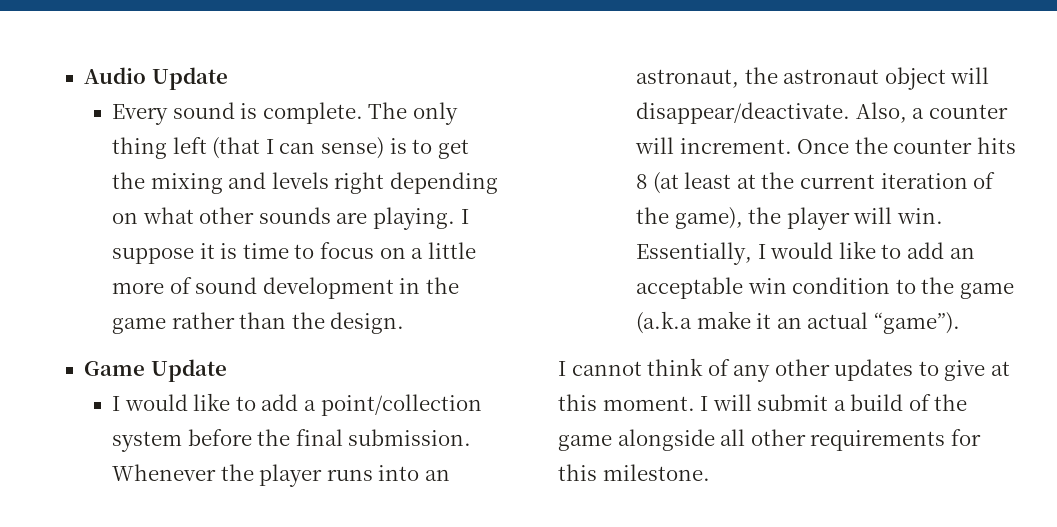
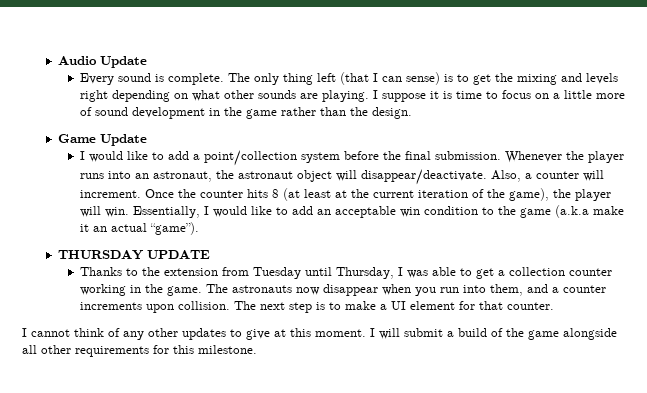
+ THURSDAY UPDATE
+ Thanks to the extension from Tuesday until Thursday, I was able to get a collection counter working in the game. The astronauts now disappear when you run into them, and a counter increments upon collision. The next step is to make a UI element for that counter.

